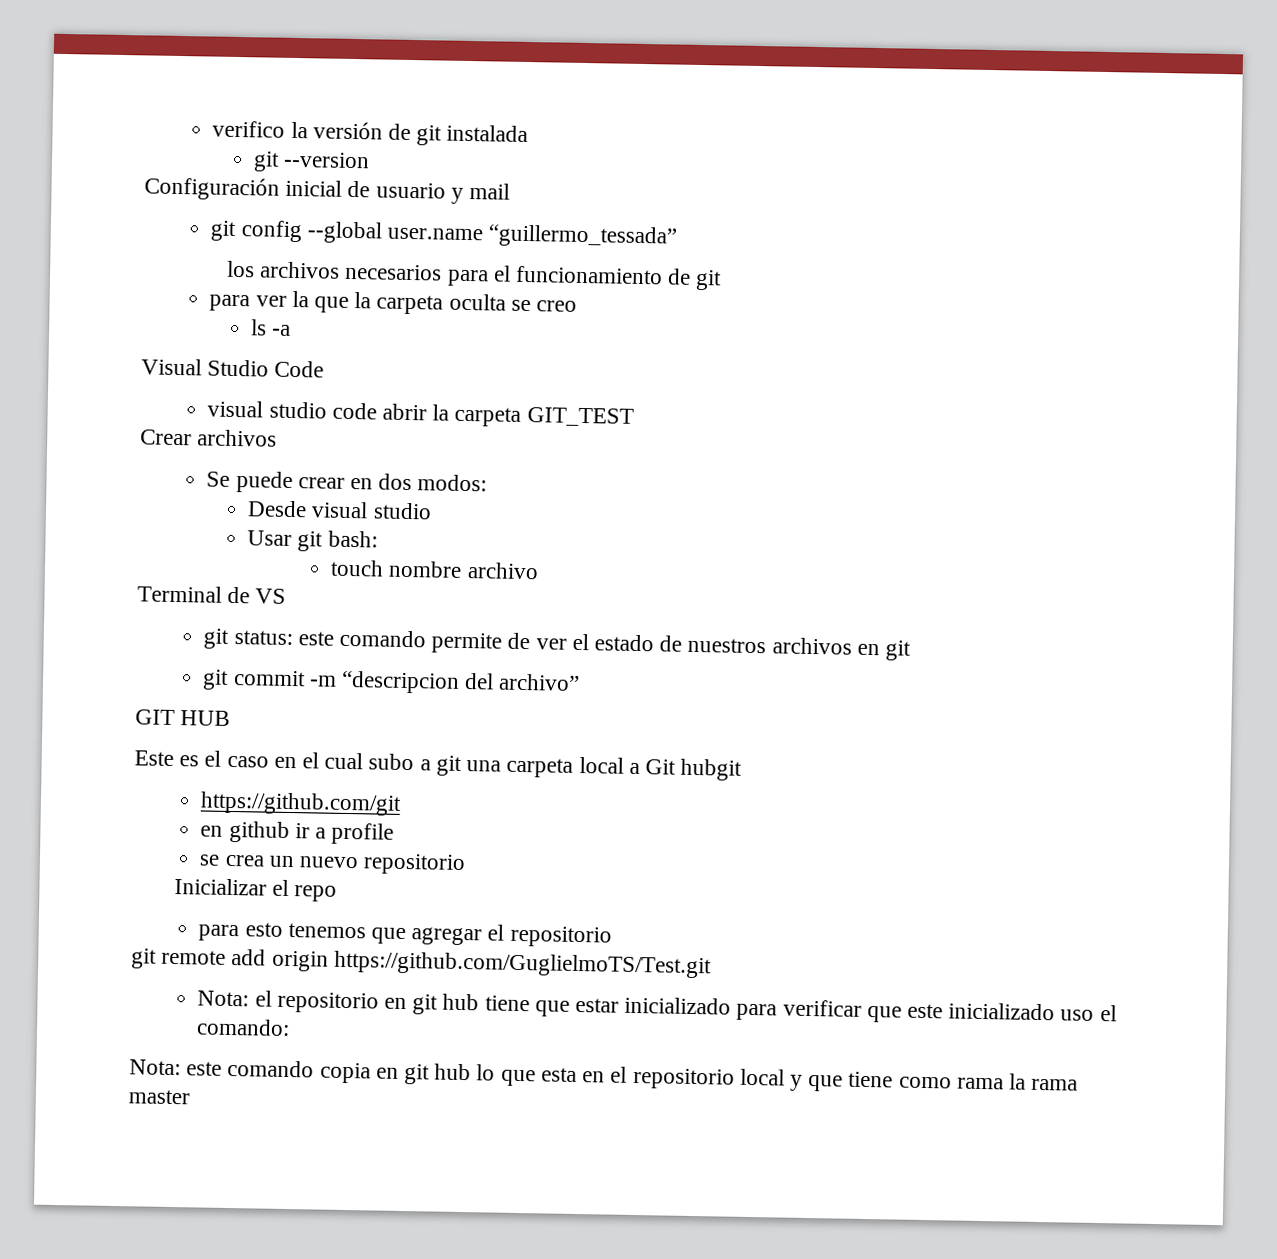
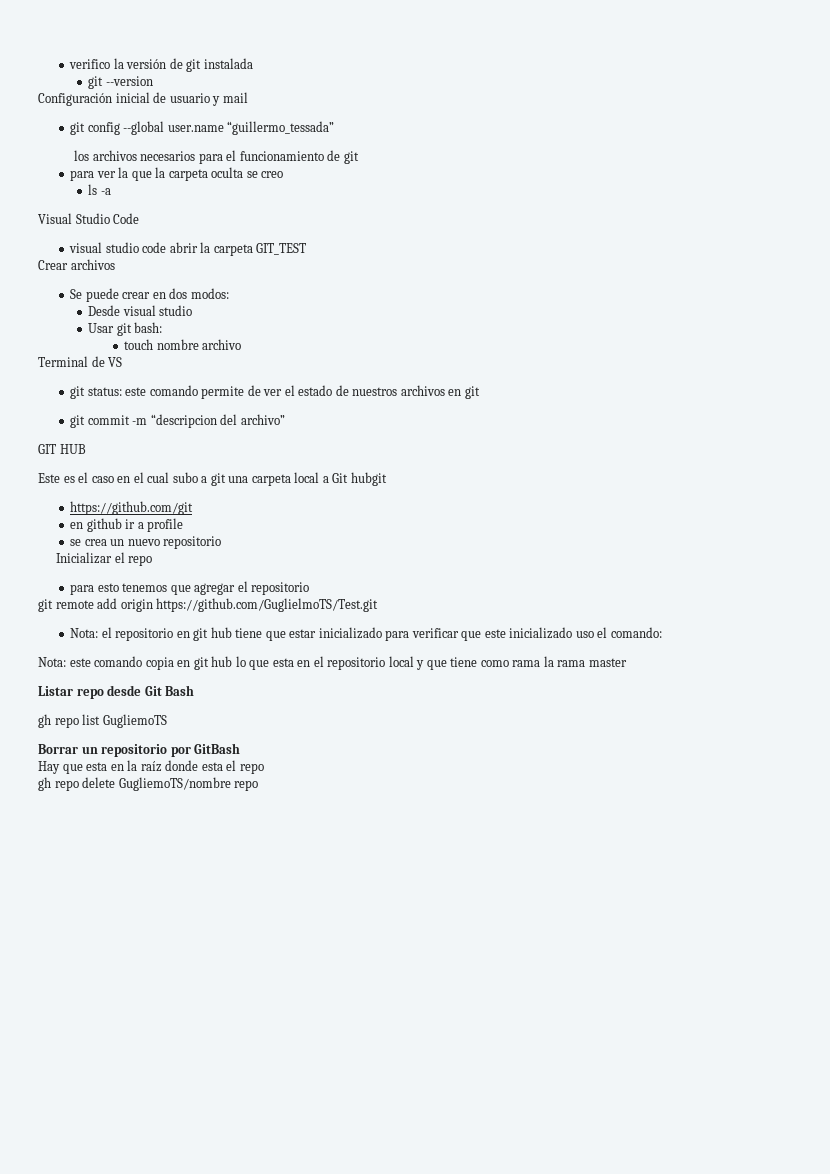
+ Listar repo desde Git Bash
+ gh repo list GugliemoTS
+ Borrar un repositorio por GitBash
+ Hay que esta en la raíz donde esta el repo
+ gh repo delete GugliemoTS/nombre repo

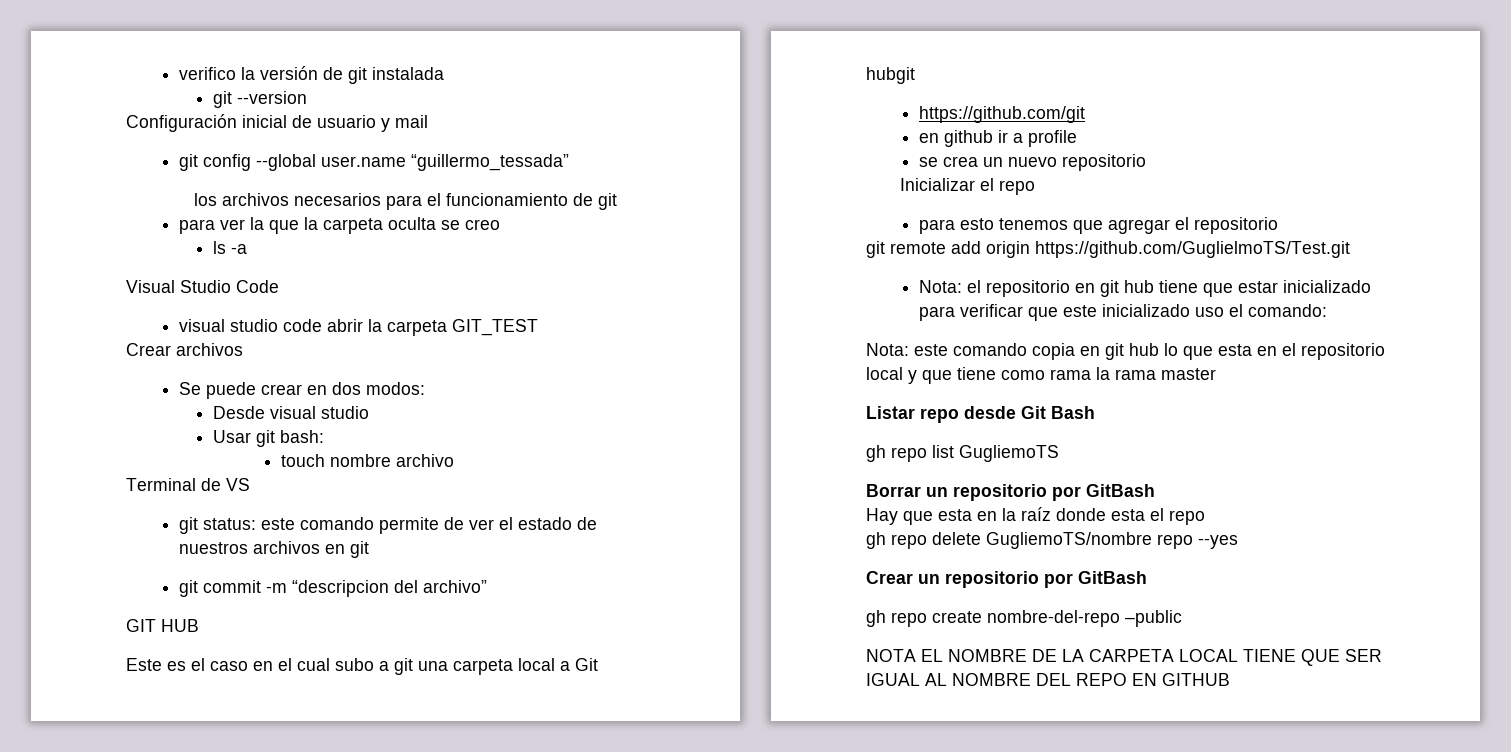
- gh repo delete GugliemoTS/nombre repo
+ gh repo delete GugliemoTS/nombre repo --yes
+ Crear un repositorio por GitBash
+ gh repo create nombre-del-repo –public
+ NOTA EL NOMBRE DE LA CARPETA LOCAL TIENE QUE SER IGUAL AL NOMBRE DEL REPO EN GITHUB

